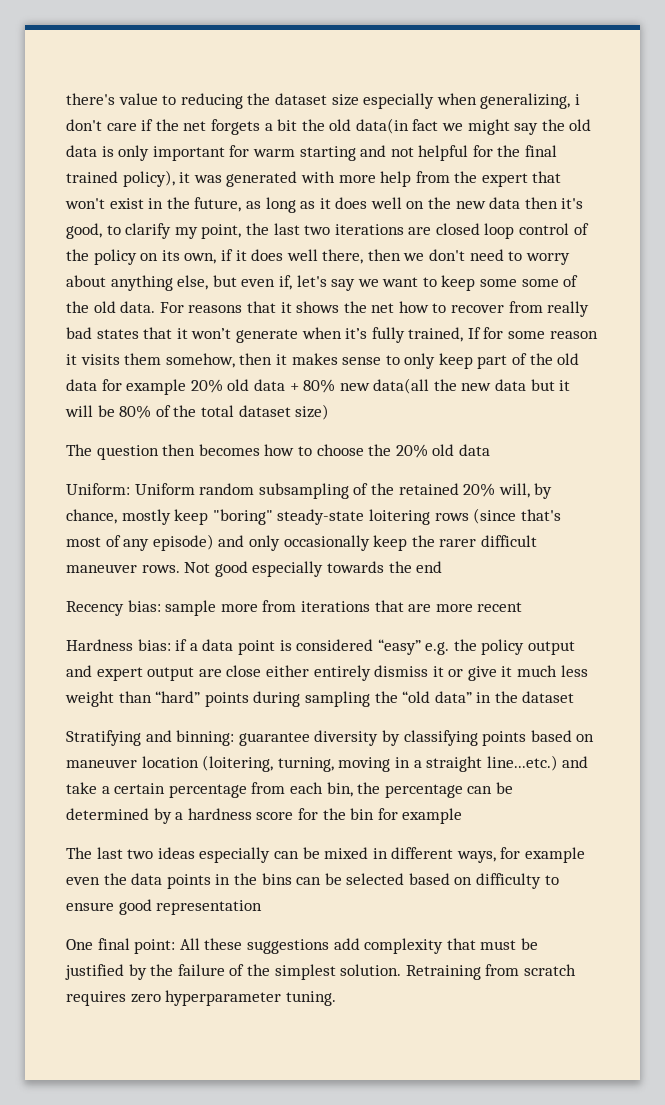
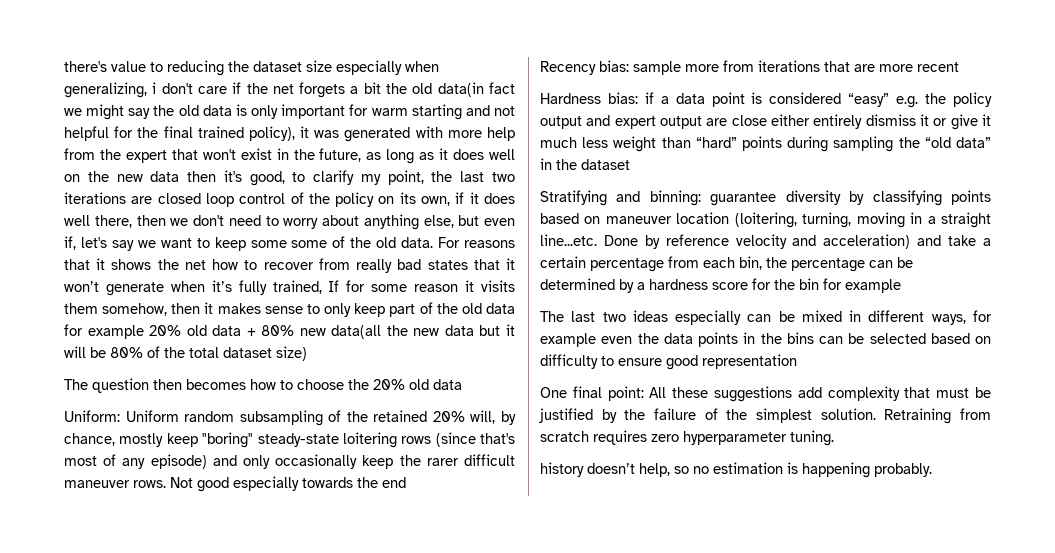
- Stratifying and binning: guarantee diversity by classifying points based on maneuver location (loitering, turning, moving in a straight line...etc.) and take a certain percentage from each bin, the percentage can be determined by a hardness score for the bin for example
+ Stratifying and binning: guarantee diversity by classifying points based on maneuver location (loitering, turning, moving in a straight line...etc. Done by reference velocity and acceleration) and take a certain percentage from each bin, the percentage can be determined by a hardness score for the bin for example
+ history doesn’t help, so no estimation is happening probably.

